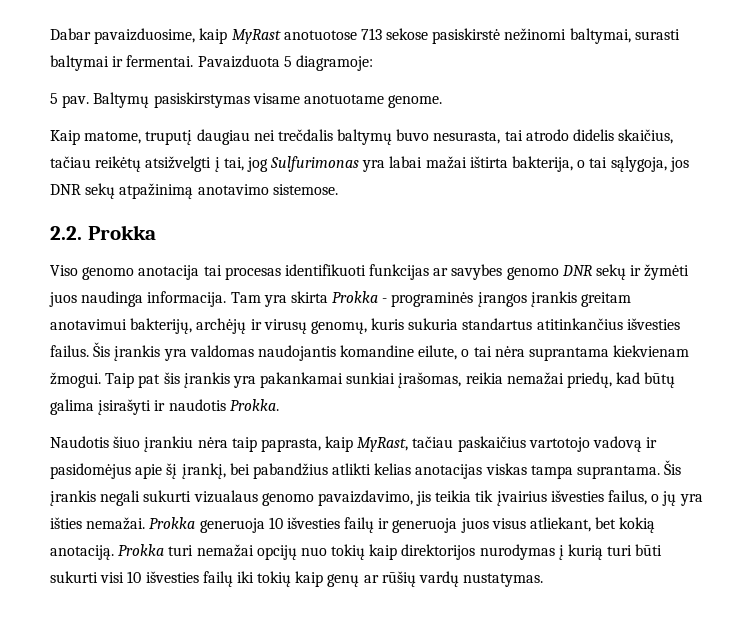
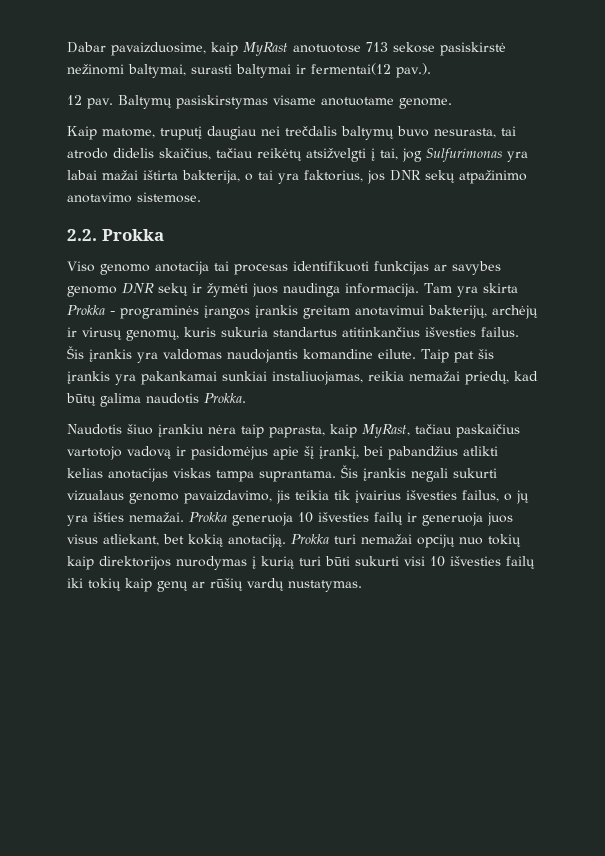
- Dabar pavaizduosime, kaip MyRast anotuotose 713 sekose pasiskirstė nežinomi baltymai, surasti baltymai ir fermentai. Pavaizduota 5 diagramoje:
- 5 pav.
+ Dabar pavaizduosime, kaip MyRast anotuotose 713 sekose pasiskirstė nežinomi baltymai, surasti baltymai ir fermentai(12 pav.).
+ 12 pav.
- Kaip matome, truputį daugiau nei trečdalis baltymų buvo nesurasta, tai atrodo didelis skaičius, tačiau reikėtų atsižvelgti į tai, jog Sulfurimonas yra labai mažai ištirta bakterija, o tai sąlygoja, jos DNR sekų atpažinimą anotavimo sistemose.
+ Kaip matome, truputį daugiau nei trečdalis baltymų buvo nesurasta, tai atrodo didelis skaičius, tačiau reikėtų atsižvelgti į tai, jog Sulfurimonas yra labai mažai ištirta bakterija, o tai yra faktorius, jos DNR sekų atpažinimo anotavimo sistemose.
- Šis įrankis yra valdomas naudojantis komandine eilute, o tai nėra suprantama kiekvienam žmogui.
+ Šis įrankis yra valdomas naudojantis komandine eilute.
- Taip pat šis įrankis yra pakankamai sunkiai įrašomas, reikia nemažai priedų, kad būtų galima įsirašyti ir naudotis Prokka.
+ Taip pat šis įrankis yra pakankamai sunkiai instaliuojamas, reikia nemažai priedų, kad būtų galima naudotis Prokka.

